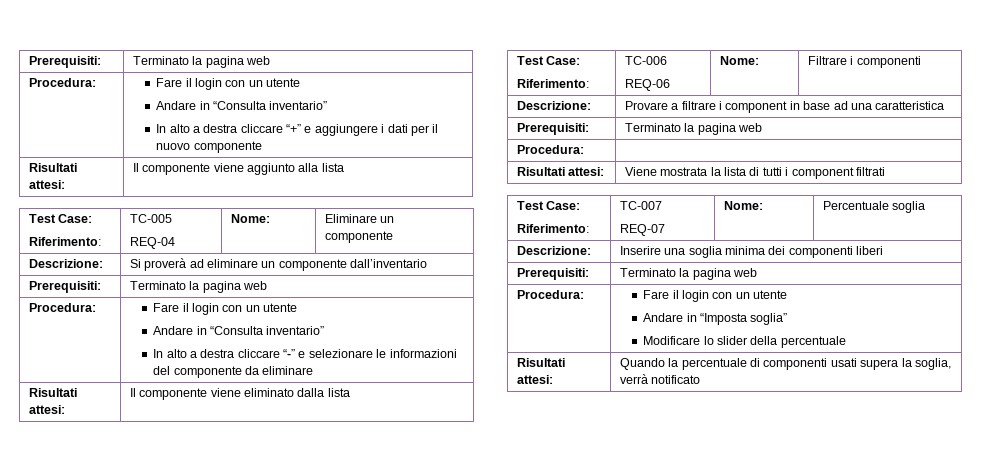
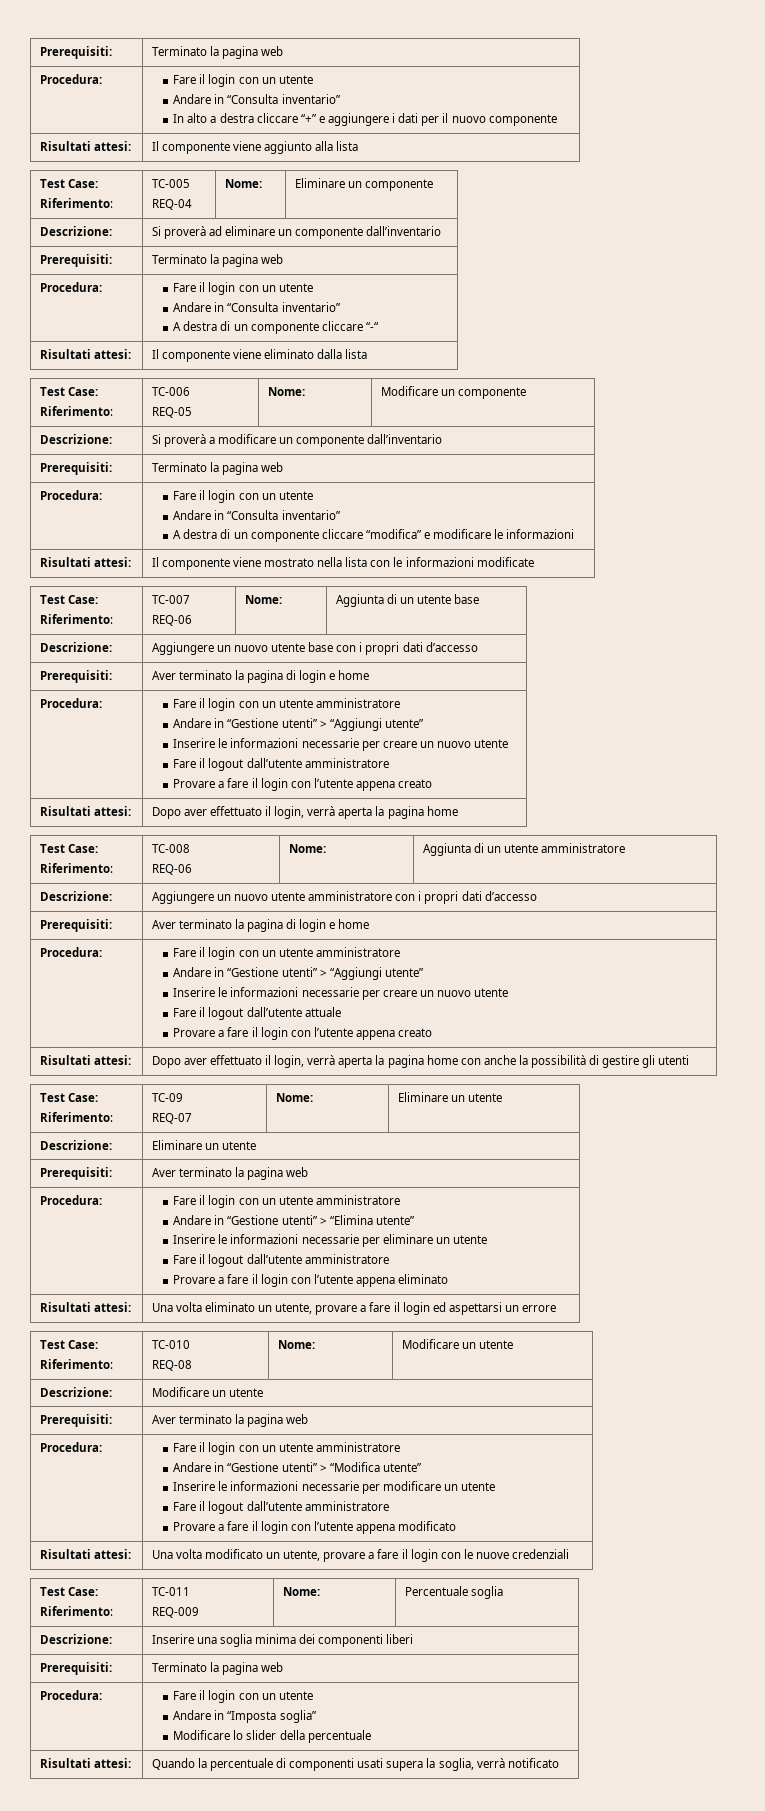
  Descrizione: | Si proverà ad eliminare un componente dall’inventario
  Prerequisiti: | Terminato la pagina web
  Procedura: | Fare il login con un utente
  Andare in “Consulta inventario”
- In alto a destra cliccare “-” e selezionare le informazioni del componente da eliminare
+ A destra di un componente cliccare “-“
  Risultati attesi: | Il componente viene eliminato dalla lista
  Test Case:
  Riferimento: | TC-006
- REQ-06 | Nome: | Filtrare i componenti
- Descrizione: | Provare a filtrare i component in base ad una caratteristica
+ REQ-05 | Nome: | Modificare un componente
+ Descrizione: | Si proverà a modificare un componente dall’inventario
  Prerequisiti: | Terminato la pagina web
- Procedura: |
- Risultati attesi: | Viene mostrata la lista di tutti i component filtrati
+ Procedura: | Fare il login con un utente
+ Andare in “Consulta inventario”
+ A destra di un componente cliccare “modifica” e modificare le informazioni
+ Risultati attesi: | Il componente viene mostrato nella lista con le informazioni modificate
  Test Case:
  Riferimento: | TC-007
- REQ-07 | Nome: | Percentuale soglia
+ REQ-06 | Nome: | Aggiunta di un utente base
+ Descrizione: | Aggiungere un nuovo utente base con i propri dati d’accesso
+ Prerequisiti: | Aver terminato la pagina di login e home
+ Procedura: | Fare il login con un utente amministratore
+ Andare in “Gestione utenti” > “Aggiungi utente”
+ Inserire le informazioni necessarie per creare un nuovo utente
+ Fare il logout dall’utente amministratore
+ Provare a fare il login con l’utente appena creato
+ Risultati attesi: | Dopo aver effettuato il login, verrà aperta la pagina home
+ Test Case:
+ Riferimento: | TC-008
+ REQ-06 | Nome: | Aggiunta di un utente amministratore
+ Descrizione: | Aggiungere un nuovo utente amministratore con i propri dati d’accesso
+ Prerequisiti: | Aver terminato la pagina di login e home
+ Procedura: | Fare il login con un utente amministratore
+ Andare in “Gestione utenti” > “Aggiungi utente”
+ Inserire le informazioni necessarie per creare un nuovo utente
+ Fare il logout dall’utente attuale
+ Provare a fare il login con l’utente appena creato
+ Risultati attesi: | Dopo aver effettuato il login, verrà aperta la pagina home con anche la possibilità di gestire gli utenti
+ Test Case:
+ Riferimento: | TC-09
+ REQ-07 | Nome: | Eliminare un utente
+ Descrizione: | Eliminare un utente
+ Prerequisiti: | Aver terminato la pagina web
+ Procedura: | Fare il login con un utente amministratore
+ Andare in “Gestione utenti” > “Elimina utente”
+ Inserire le informazioni necessarie per eliminare un utente
+ Fare il logout dall’utente amministratore
+ Provare a fare il login con l’utente appena eliminato
+ Risultati attesi: | Una volta eliminato un utente, provare a fare il login ed aspettarsi un errore
+ Test Case:
+ Riferimento: | TC-010
+ REQ-08 | Nome: | Modificare un utente
+ Descrizione: | Modificare un utente
+ Prerequisiti: | Aver terminato la pagina web
+ Procedura: | Fare il login con un utente amministratore
+ Andare in “Gestione utenti” > “Modifica utente”
+ Inserire le informazioni necessarie per modificare un utente
+ Fare il logout dall’utente amministratore
+ Provare a fare il login con l’utente appena modificato
+ Risultati attesi: | Una volta modificato un utente, provare a fare il login con le nuove credenziali
+ Test Case:
+ Riferimento: | TC-011
+ REQ-009 | Nome: | Percentuale soglia

